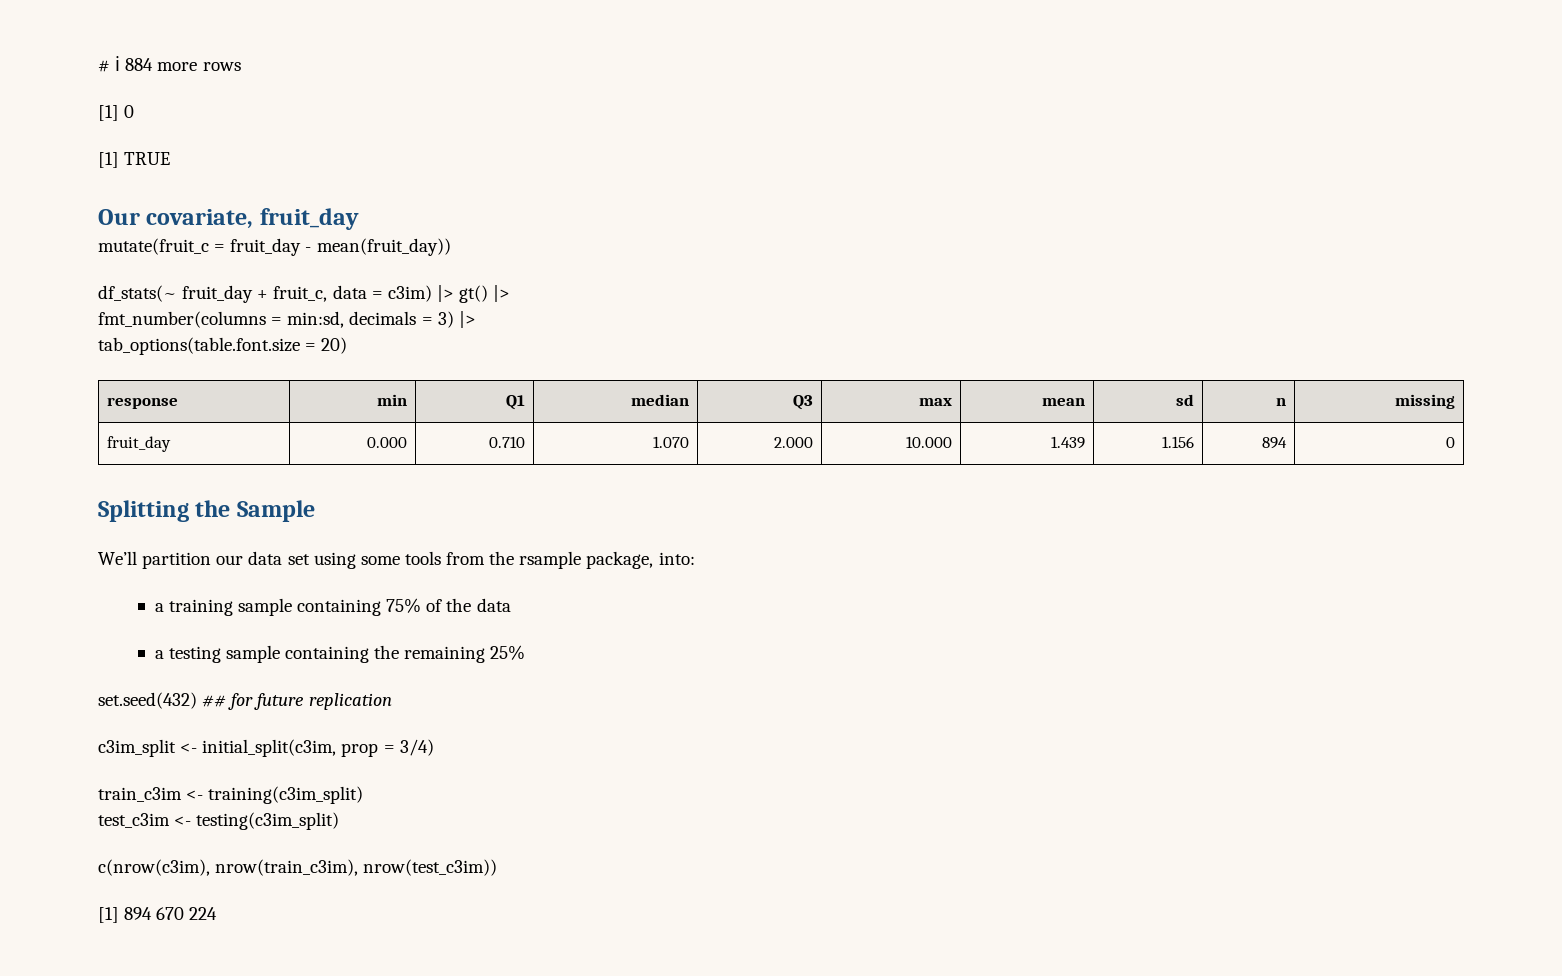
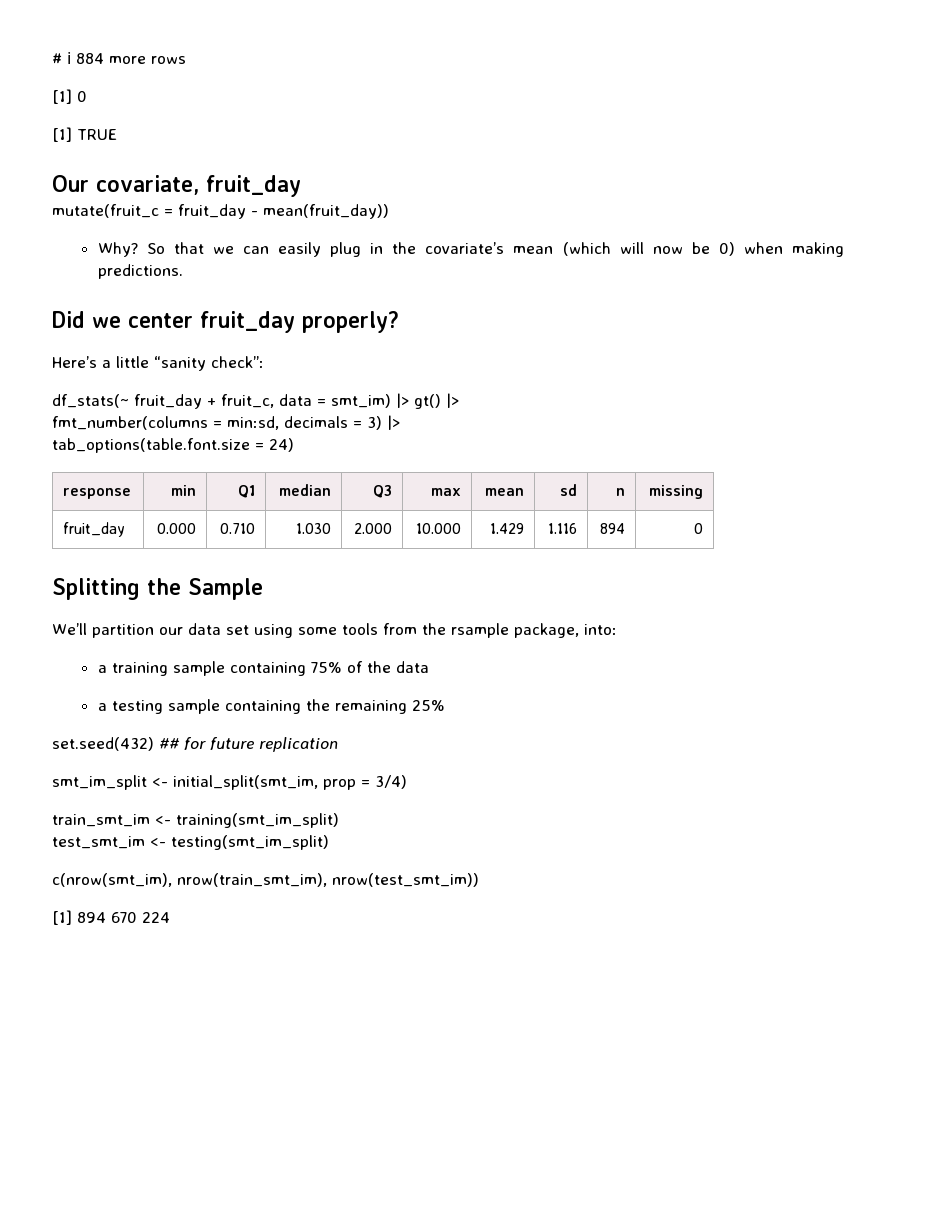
+ Why? So that we can easily plug in the covariate’s mean (which will now be 0) when making predictions.
+ Did we center fruit_day properly?
+ Here’s a little “sanity check”:
- df_stats(~ fruit_day + fruit_c, data = c3im) |> gt() |>
+ df_stats(~ fruit_day + fruit_c, data = smt_im) |> gt() |>
- tab_options(table.font.size = 20)
+ tab_options(table.font.size = 24)
- fruit_day | 0.000 | 0.710 | 1.070 | 2.000 | 10.000 | 1.439 | 1.156 | 894 | 0
+ fruit_day | 0.000 | 0.710 | 1.030 | 2.000 | 10.000 | 1.429 | 1.116 | 894 | 0
- c3im_split <- initial_split(c3im, prop = 3/4)
+ smt_im_split <- initial_split(smt_im, prop = 3/4)
- train_c3im <- training(c3im_split)
- test_c3im <- testing(c3im_split)
- c(nrow(c3im), nrow(train_c3im), nrow(test_c3im))
+ train_smt_im <- training(smt_im_split)
+ test_smt_im <- testing(smt_im_split)
+ c(nrow(smt_im), nrow(train_smt_im), nrow(test_smt_im))

